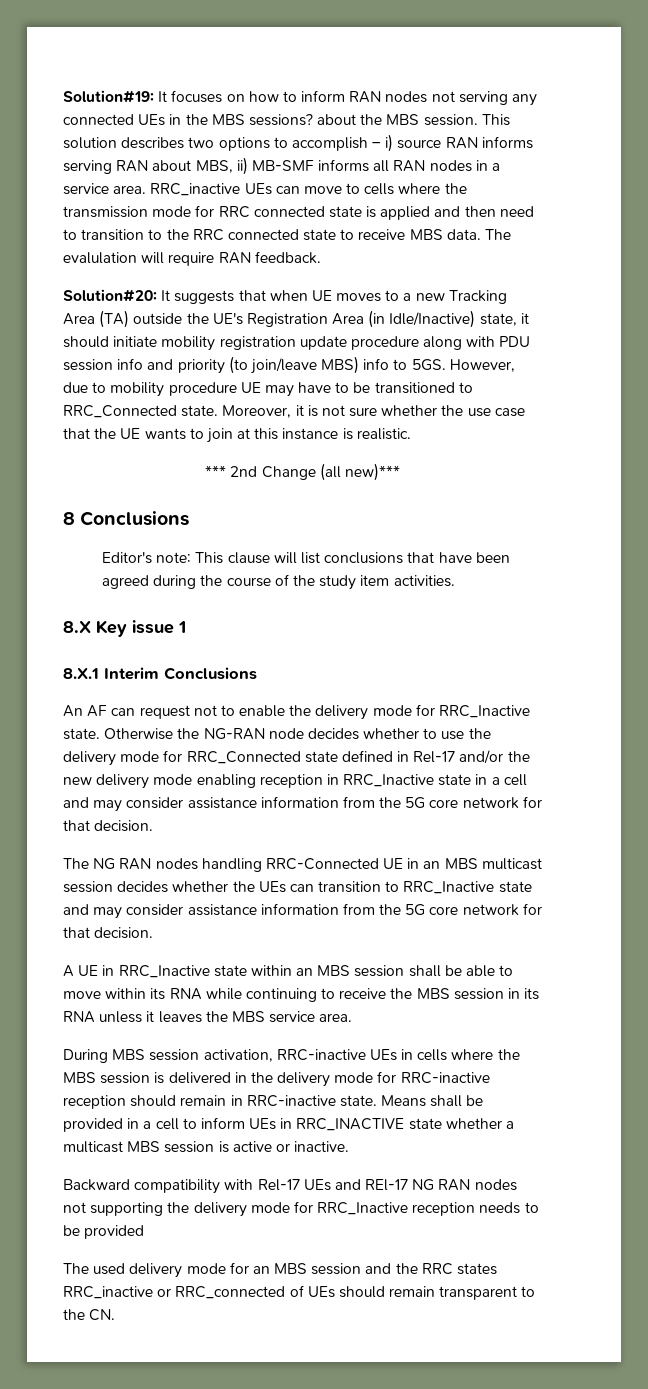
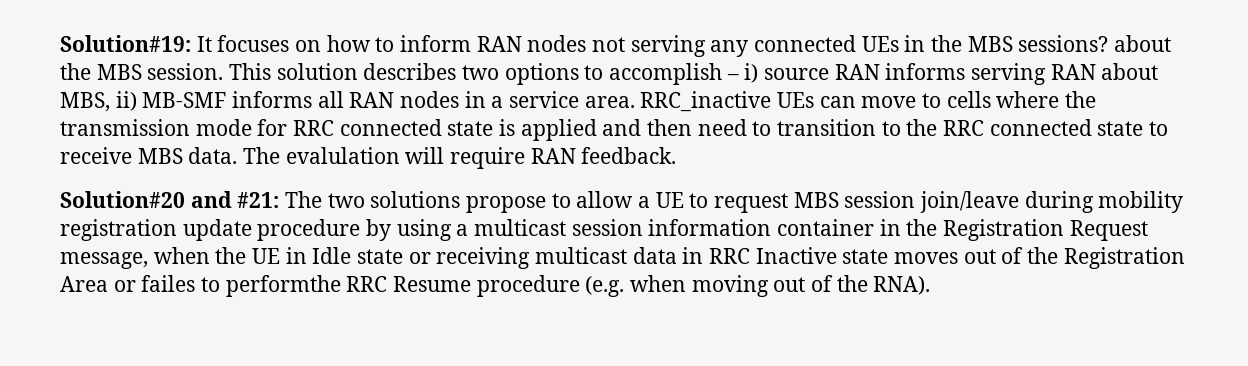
- Solution#20: It suggests that when UE moves to a new Tracking Area (TA) outside the UE's Registration Area (in Idle/Inactive) state, it should initiate mobility registration update procedure along with PDU session info and priority (to join/leave MBS) info to 5GS. However, due to mobility procedure UE may have to be transitioned to RRC_Connected state. Moreover, it is not sure whether the use case that the UE wants to join at this instance is realistic.
- *** 2nd Change (all new)***
- 8 Conclusions
- Editor's note: This clause will list conclusions that have been agreed during the course of the study item activities.
- 8.X Key issue 1
- 8.X.1 Interim Conclusions
- An AF can request not to enable the delivery mode for RRC_Inactive state. Otherwise the NG-RAN node decides whether to use the delivery mode for RRC_Connected state defined in Rel-17 and/or the new delivery mode enabling reception in RRC_Inactive state in a cell and may consider assistance information from the 5G core network for that decision.
- The NG RAN nodes handling RRC-Connected UE in an MBS multicast session decides whether the UEs can transition to RRC_Inactive state and may consider assistance information from the 5G core network for that decision.
- A UE in RRC_Inactive state within an MBS session shall be able to move within its RNA while continuing to receive the MBS session in its RNA unless it leaves the MBS service area.
- During MBS session activation, RRC-inactive UEs in cells where the MBS session is delivered in the delivery mode for RRC-inactive reception should remain in RRC-inactive state. Means shall be provided in a cell to inform UEs in RRC_INACTIVE state whether a multicast MBS session is active or inactive.
- Backward compatibility with Rel-17 UEs and REl-17 NG RAN nodes not supporting the delivery mode for RRC_Inactive reception needs to be provided
- The used delivery mode for an MBS session and the RRC states RRC_inactive or RRC_connected of UEs should remain transparent to the CN.
+ Solution#20 and #21: The two solutions propose to allow a UE to request MBS session join/leave during mobility registration update procedure by using a multicast session information container in the Registration Request message, when the UE in Idle state or receiving multicast data in RRC Inactive state moves out of the Registration Area or failes to performthe RRC Resume procedure (e.g. when moving out of the RNA).

